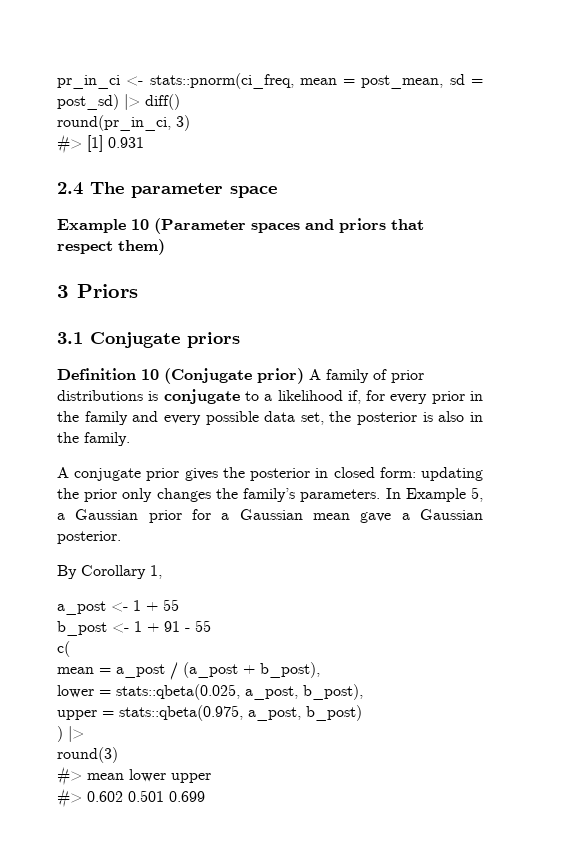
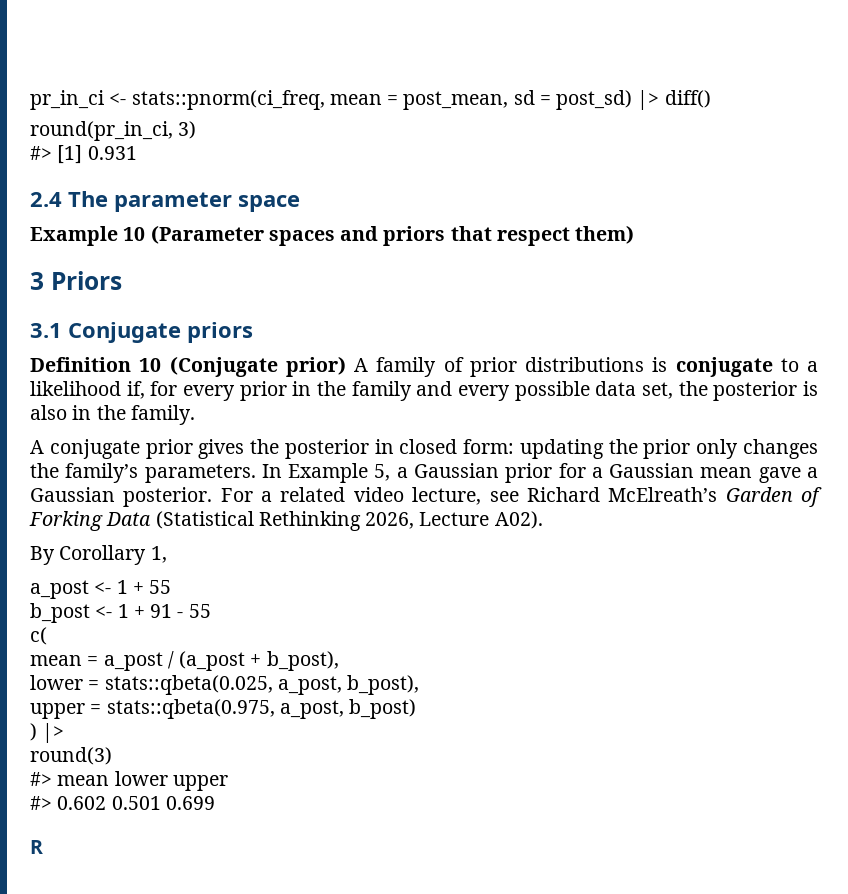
+ For a related video lecture, see Richard McElreath’s Garden of Forking Data (Statistical Rethinking 2026, Lecture A02).
+ R

